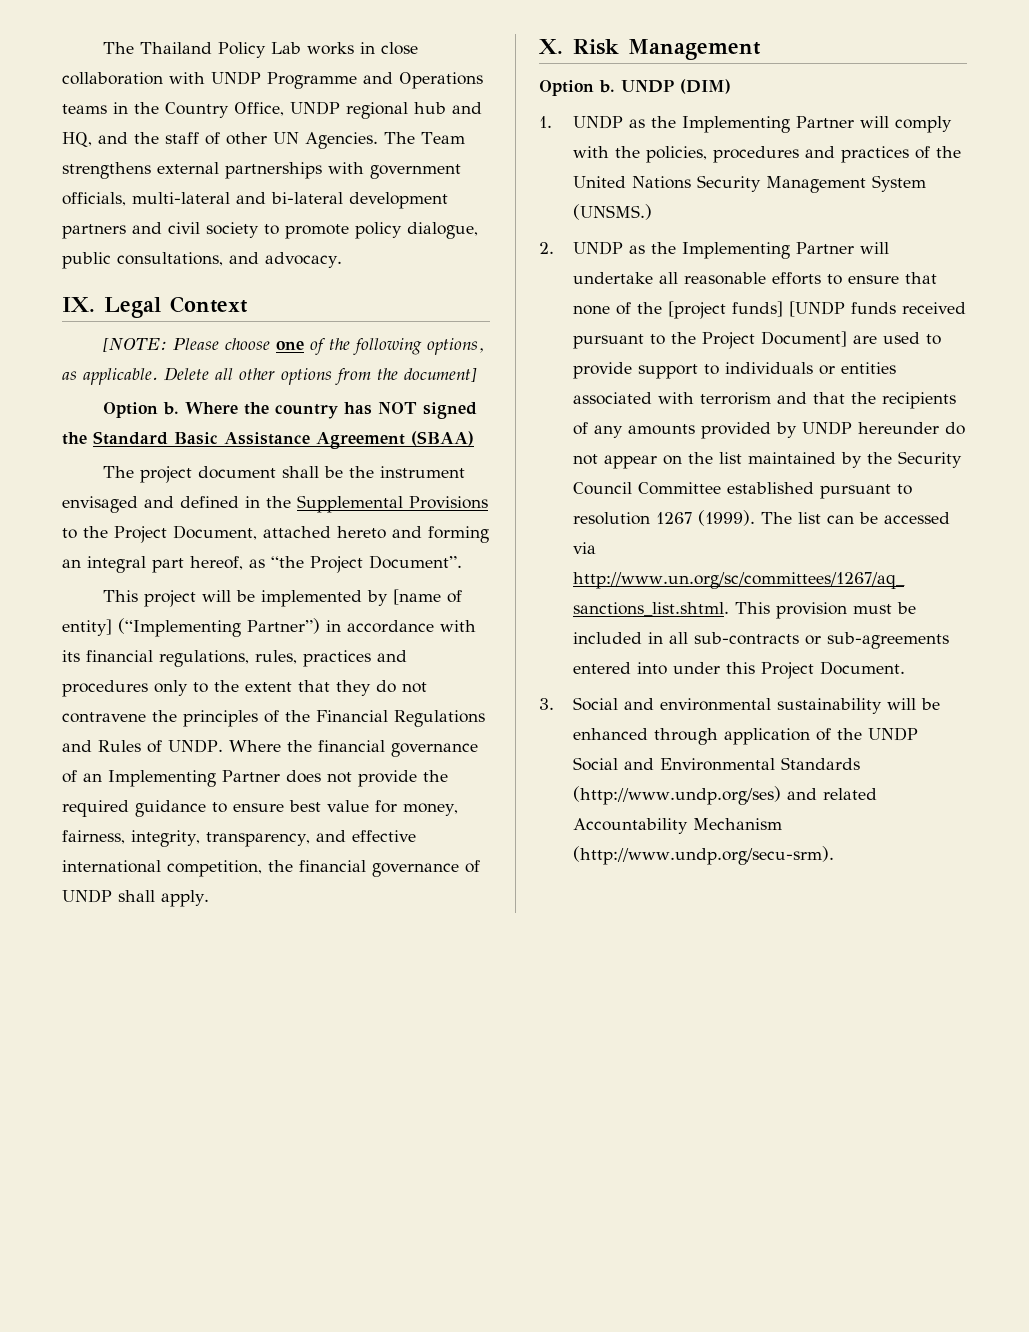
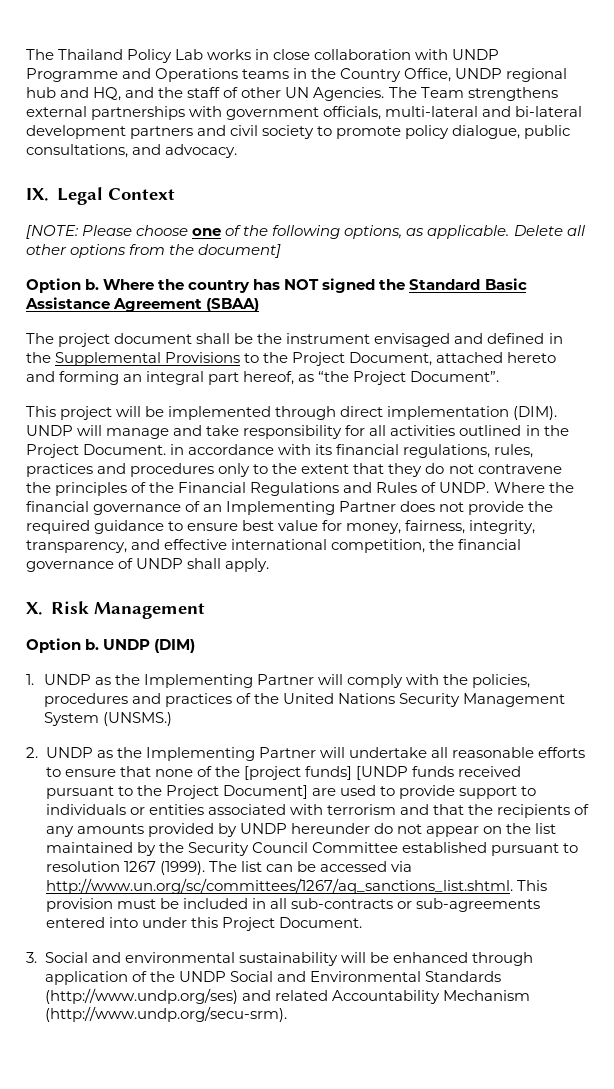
- This project will be implemented by [name of entity] (“Implementing Partner”) in accordance with its financial regulations, rules, practices and procedures only to the extent that they do not contravene the principles of the Financial Regulations and Rules of UNDP.
+ This project will be implemented through direct implementation (DIM). UNDP will manage and take responsibility for all activities outlined in the Project Document. in accordance with its financial regulations, rules, practices and procedures only to the extent that they do not contravene the principles of the Financial Regulations and Rules of UNDP.

